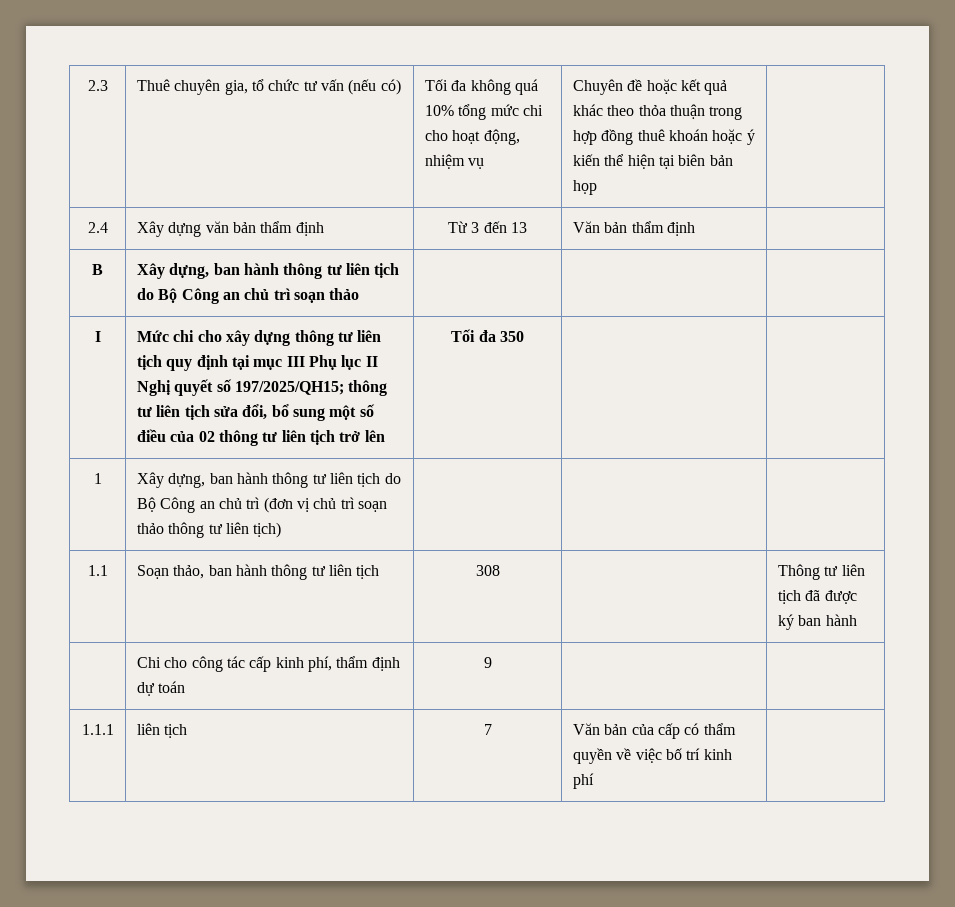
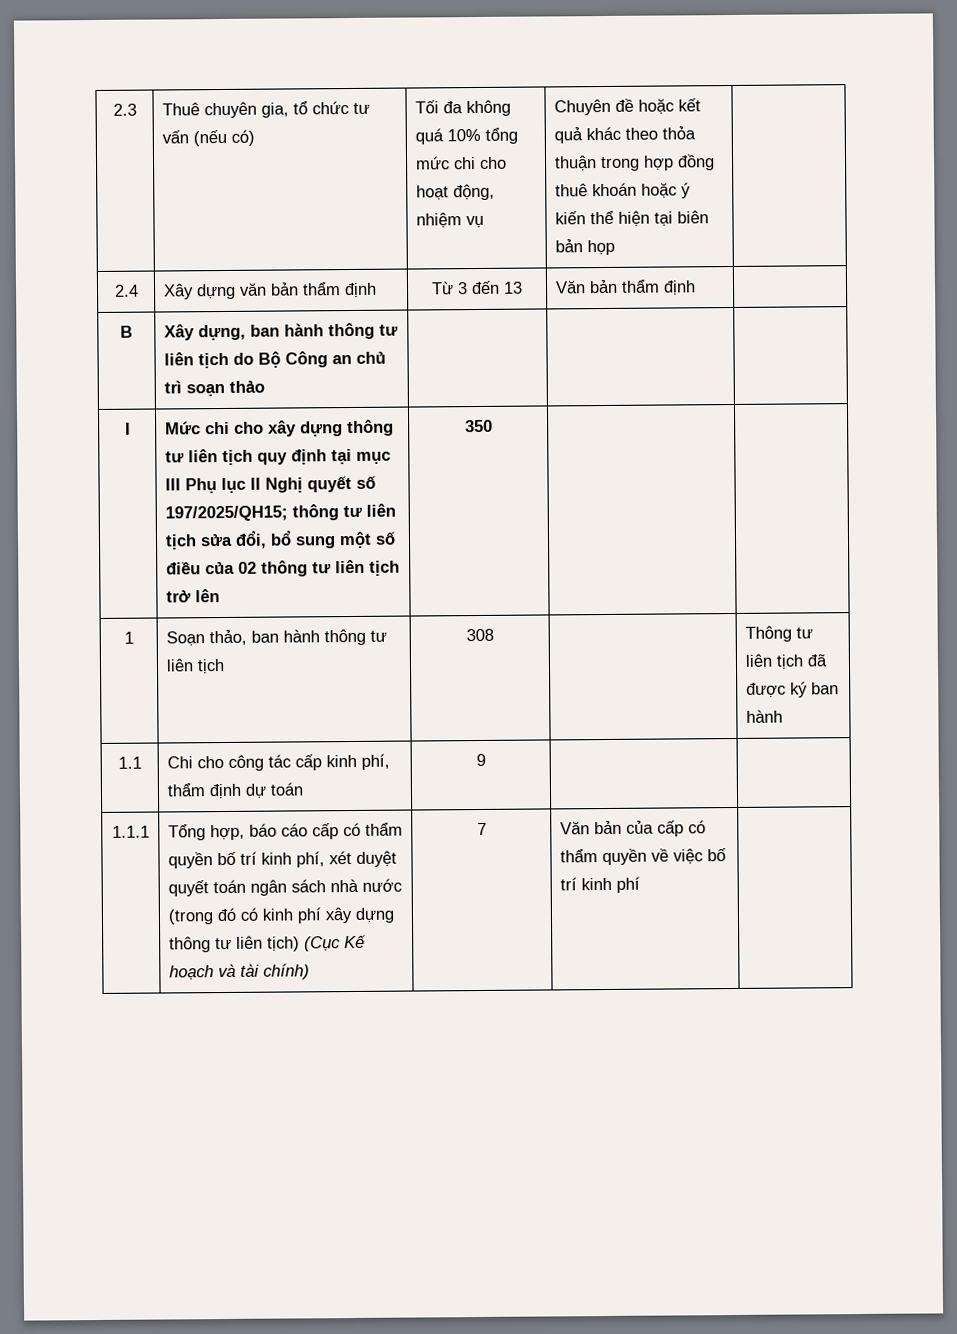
- Tối đa 350
+ 350
- 1 | Xây dựng, ban hành thông tư liên tịch do Bộ Công an chủ trì (đơn vị chủ trì soạn thảo thông tư liên tịch) | | |
- 1.1 | Soạn thảo, ban hành thông tư liên tịch | 308 | | Thông tư liên tịch đã được ký ban hành
+ 1 | Soạn thảo, ban hành thông tư liên tịch | 308 | | Thông tư liên tịch đã được ký ban hành
- | Chi cho công tác cấp kinh phí, thẩm định dự toán | 9 | |
+ 1.1 | Chi cho công tác cấp kinh phí, thẩm định dự toán | 9 | |
- 1.1.1 | liên tịch
+ 1.1.1 | Tổng hợp, báo cáo cấp có thẩm quyền bố trí kinh phí, xét duyệt quyết toán ngân sách nhà nước (trong đó có kinh phí xây dựng thông tư liên tịch) (Cục Kế hoạch và tài chính)

